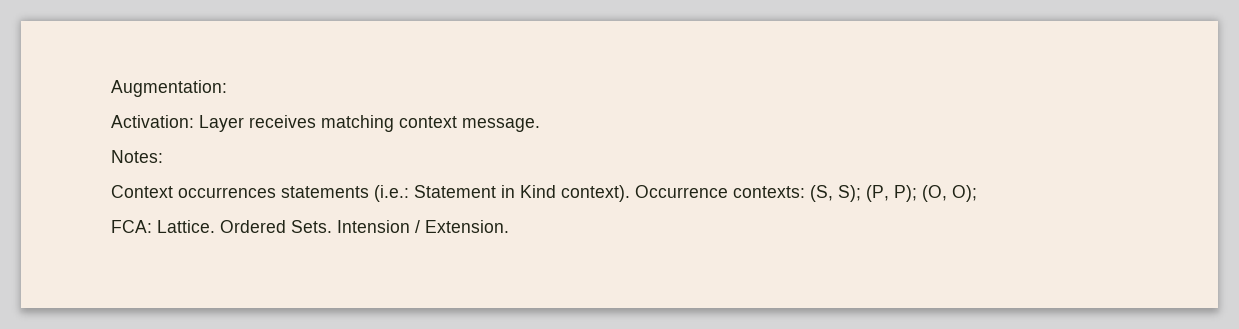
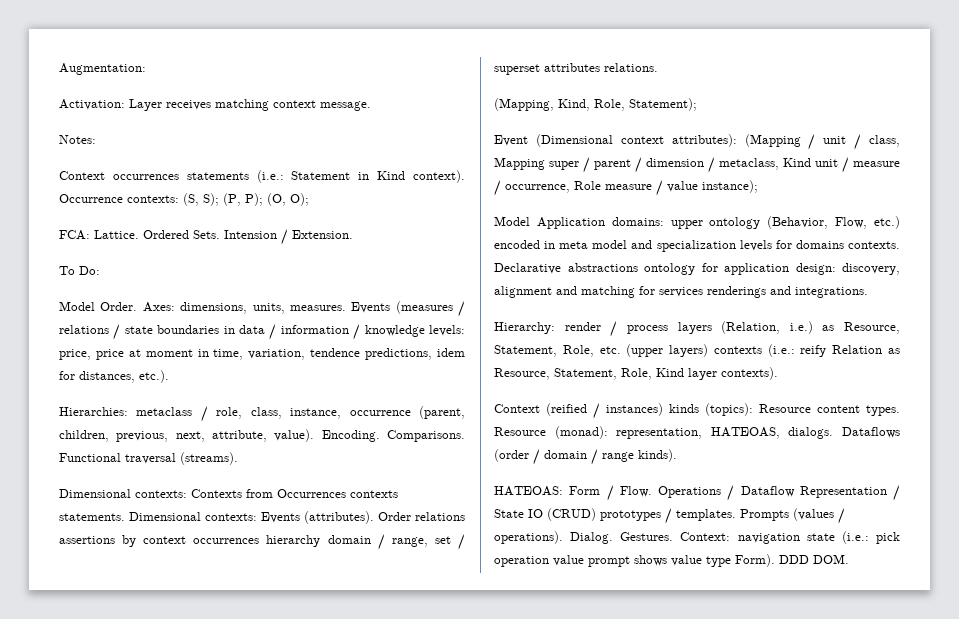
+ To Do:
+ Model Order. Axes: dimensions, units, measures. Events (measures / relations / state boundaries in data / information / knowledge levels: price, price at moment in time, variation, tendence predictions, idem for distances, etc.).
+ Hierarchies: metaclass / role, class, instance, occurrence (parent, children, previous, next, attribute, value). Encoding. Comparisons. Functional traversal (streams).
+ Dimensional contexts: Contexts from Occurrences contexts statements. Dimensional contexts: Events (attributes). Order relations assertions by context occurrences hierarchy domain / range, set / superset attributes relations.
+ (Mapping, Kind, Role, Statement);
+ Event (Dimensional context attributes): (Mapping / unit / class, Mapping super / parent / dimension / metaclass, Kind unit / measure / occurrence, Role measure / value instance);
+ Model Application domains: upper ontology (Behavior, Flow, etc.) encoded in meta model and specialization levels for domains contexts. Declarative abstractions ontology for application design: discovery, alignment and matching for services renderings and integrations.
+ Hierarchy: render / process layers (Relation, i.e.) as Resource, Statement, Role, etc. (upper layers) contexts (i.e.: reify Relation as Resource, Statement, Role, Kind layer contexts).
+ Context (reified / instances) kinds (topics): Resource content types. Resource (monad): representation, HATEOAS, dialogs. Dataflows (order / domain / range kinds).
+ HATEOAS: Form / Flow. Operations / Dataflow Representation / State IO (CRUD) prototypes / templates. Prompts (values / operations). Dialog. Gestures. Context: navigation state (i.e.: pick operation value prompt shows value type Form). DDD DOM.

